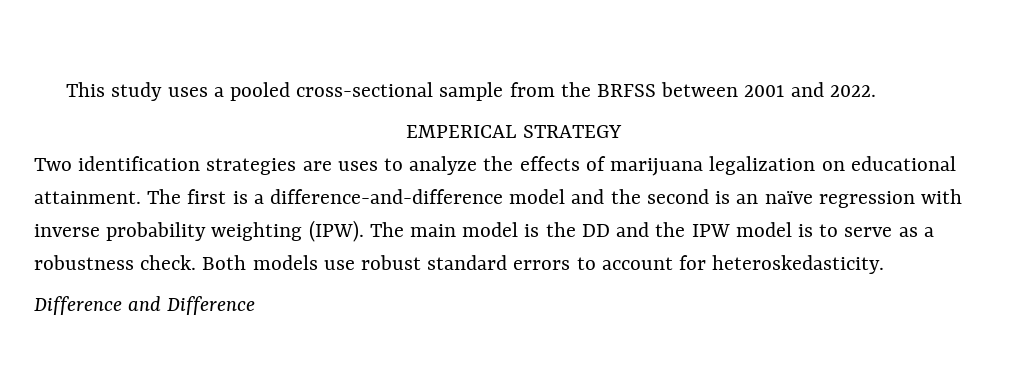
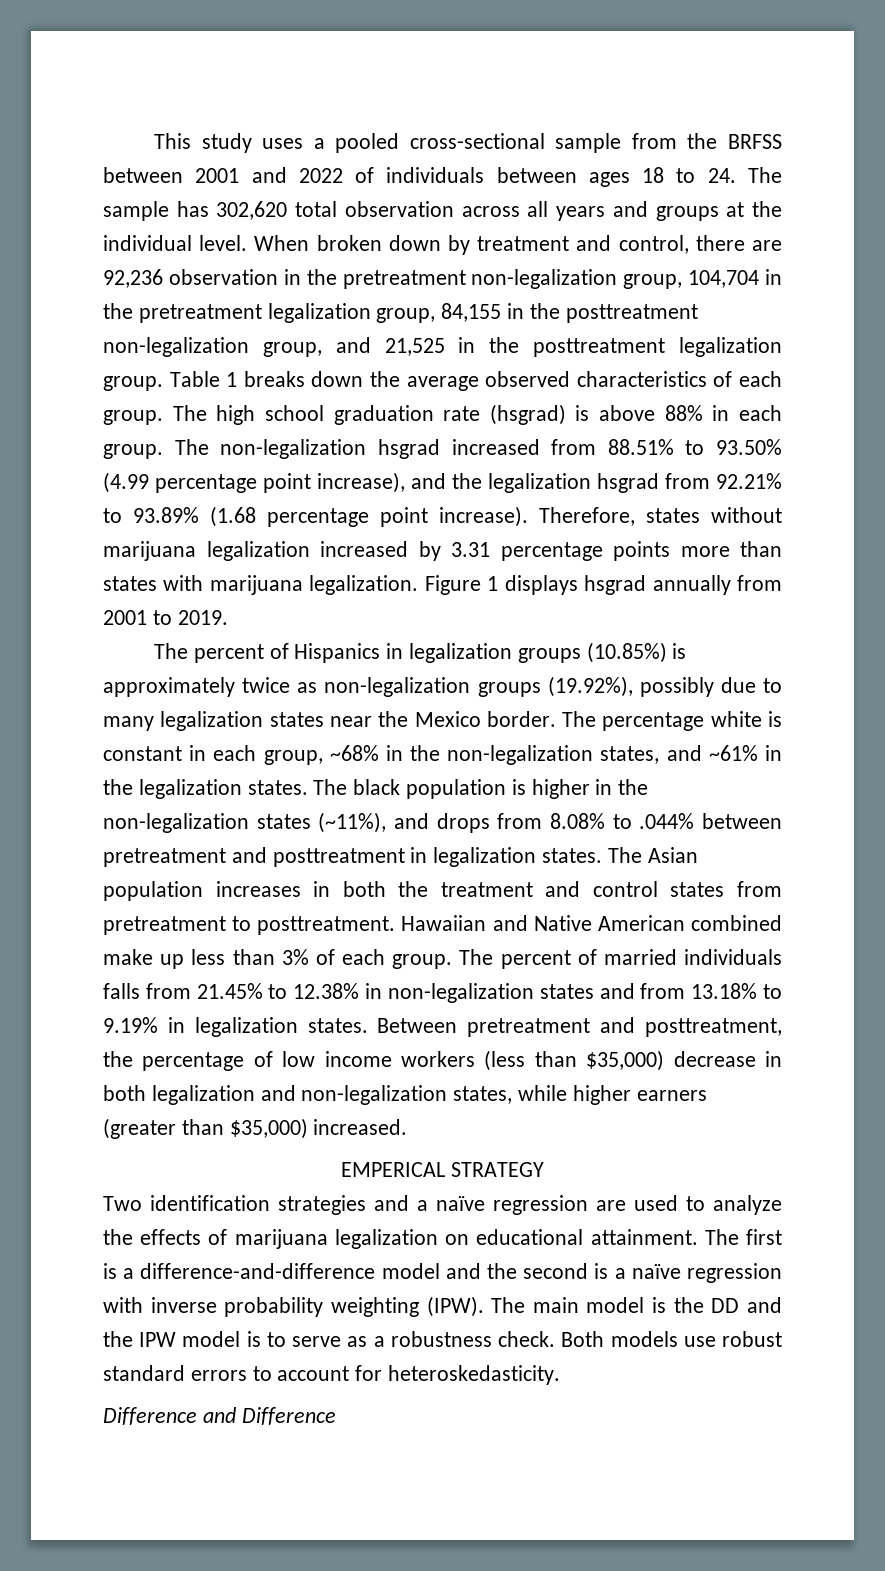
- This study uses a pooled cross-sectional sample from the BRFSS between 2001 and 2022.
+ This study uses a pooled cross-sectional sample from the BRFSS between 2001 and 2022 of individuals between ages 18 to 24. The sample has 302,620 total observation across all years and groups at the individual level. When broken down by treatment and control, there are 92,236 observation in the pretreatment non-legalization group, 104,704 in the pretreatment legalization group, 84,155 in the posttreatment non-legalization group, and 21,525 in the posttreatment legalization group. Table 1 breaks down the average observed characteristics of each group. The high school graduation rate (hsgrad) is above 88% in each group. The non-legalization hsgrad increased from 88.51% to 93.50% (4.99 percentage point increase), and the legalization hsgrad from 92.21% to 93.89% (1.68 percentage point increase). Therefore, states without marijuana legalization increased by 3.31 percentage points more than states with marijuana legalization. Figure 1 displays hsgrad annually from 2001 to 2019.
+ The percent of Hispanics in legalization groups (10.85%) is approximately twice as non-legalization groups (19.92%), possibly due to many legalization states near the Mexico border. The percentage white is constant in each group, ~68% in the non-legalization states, and ~61% in the legalization states. The black population is higher in the non-legalization states (~11%), and drops from 8.08% to .044% between pretreatment and posttreatment in legalization states. The Asian population increases in both the treatment and control states from pretreatment to posttreatment. Hawaiian and Native American combined make up less than 3% of each group. The percent of married individuals falls from 21.45% to 12.38% in non-legalization states and from 13.18% to 9.19% in legalization states. Between pretreatment and posttreatment, the percentage of low income workers (less than $35,000) decrease in both legalization and non-legalization states, while higher earners (greater than $35,000) increased.
- Two identification strategies are uses to analyze the effects of marijuana legalization on educational attainment.
+ Two identification strategies and a naïve regression are used to analyze the effects of marijuana legalization on educational attainment.
- The first is a difference-and-difference model and the second is an naïve regression with inverse probability weighting (IPW).
+ The first is a difference-and-difference model and the second is a naïve regression with inverse probability weighting (IPW).

